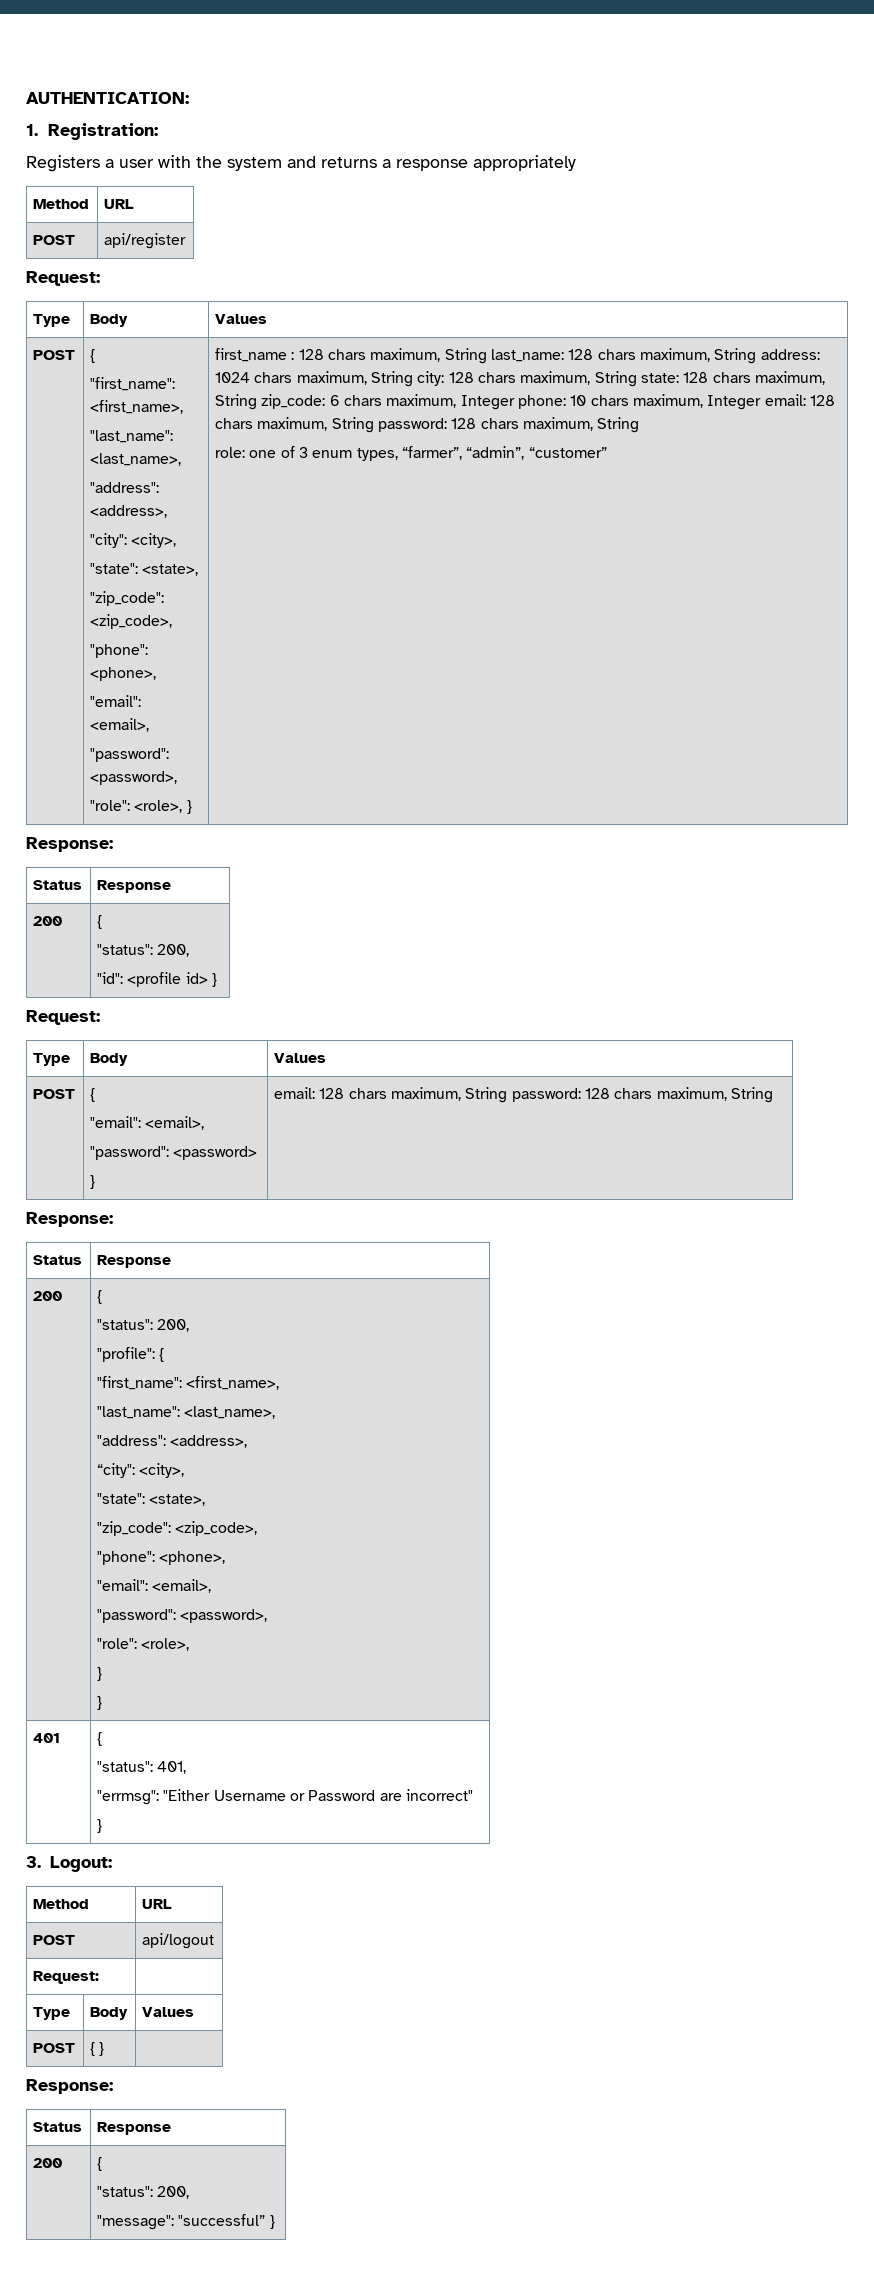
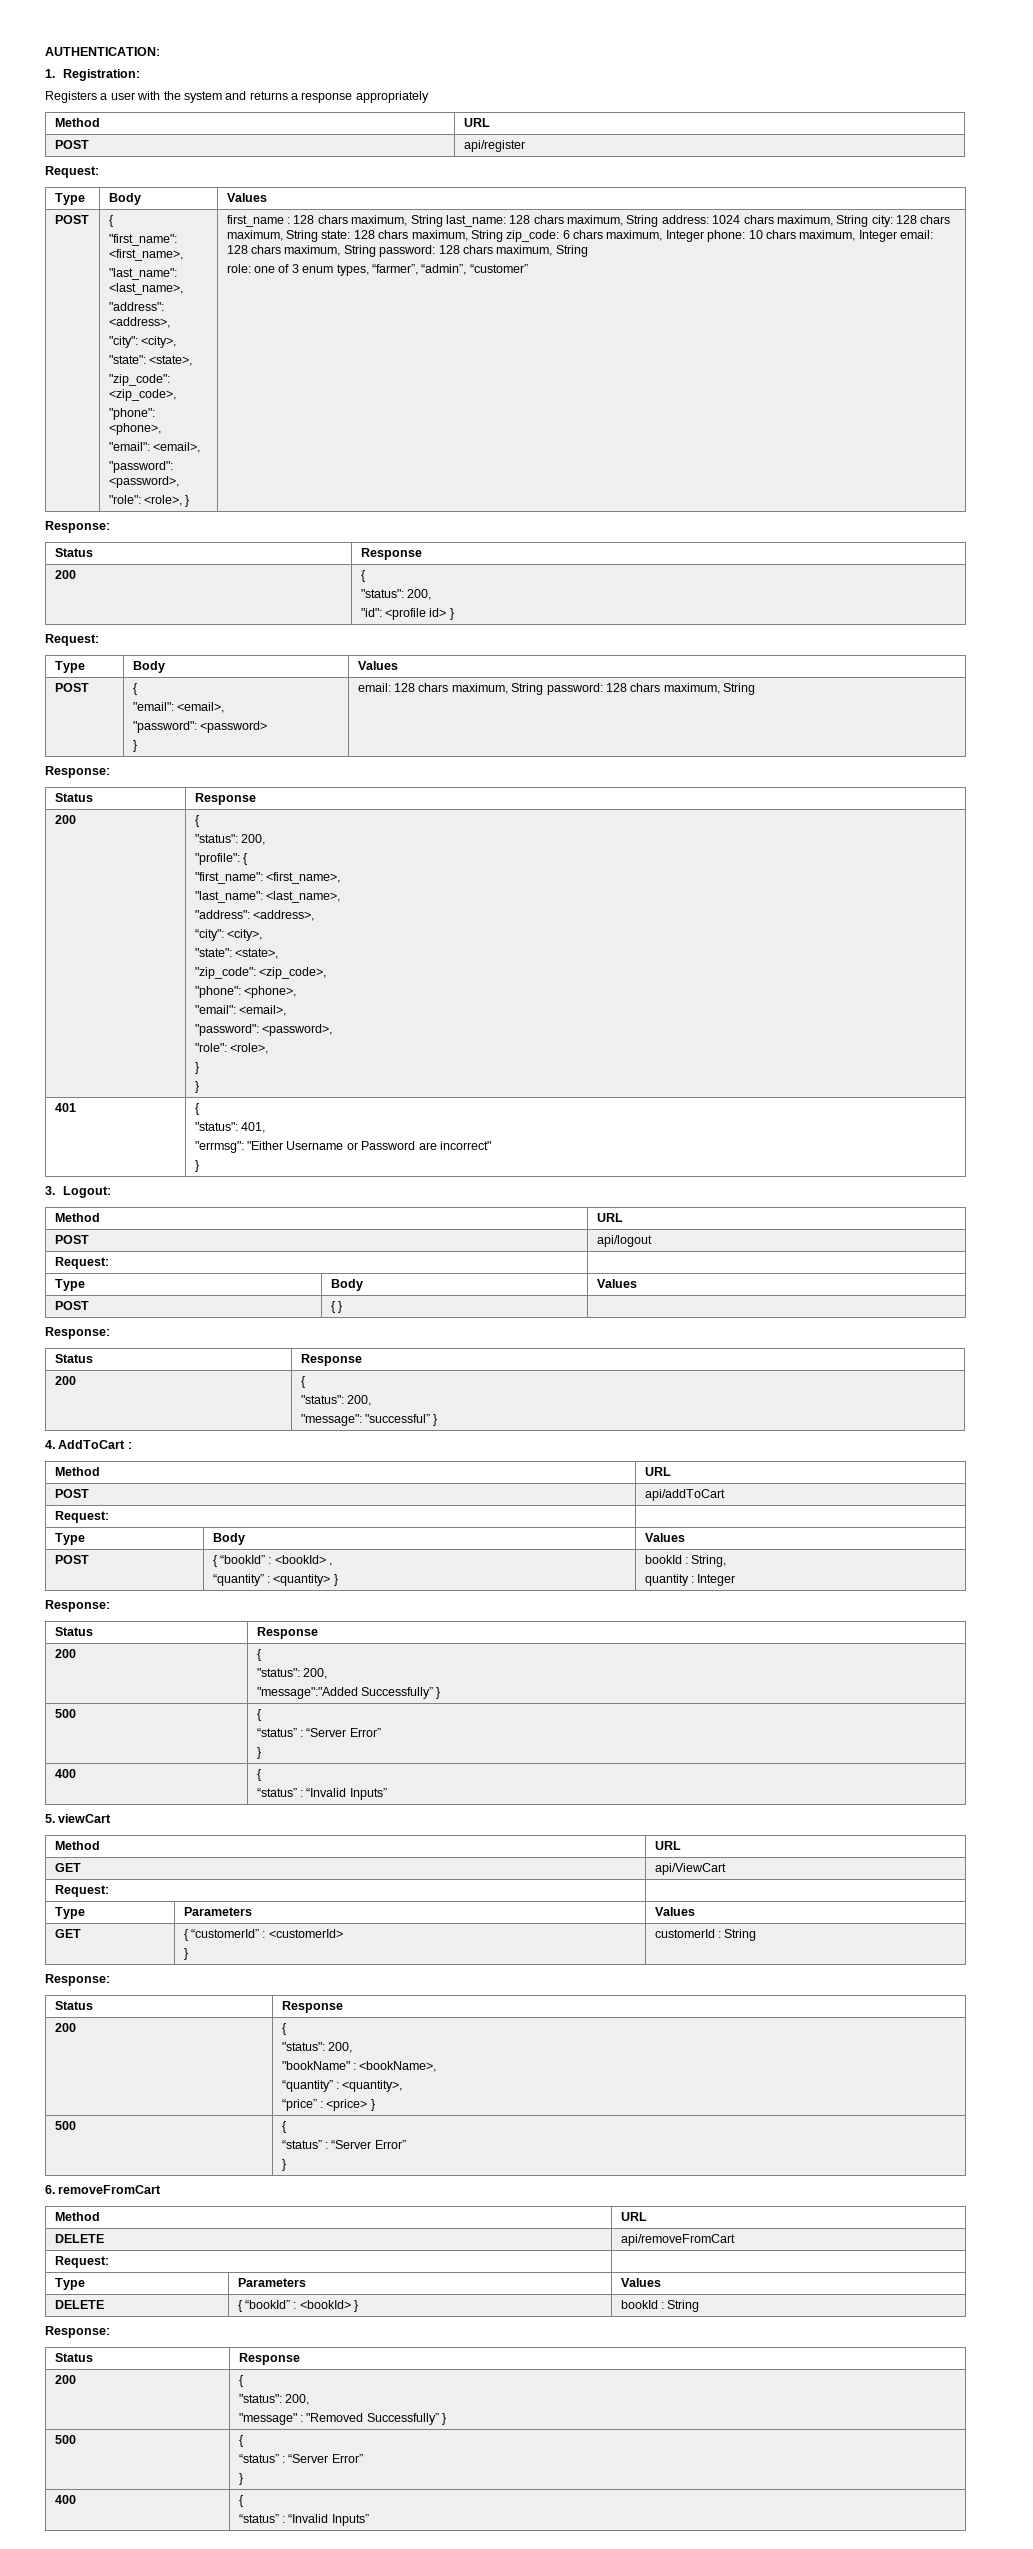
+ 4. AddToCart :
+ Method | URL
+ POST | api/addToCart
+ Request: |
+ Type | Body | Values
+ POST | { “bookId” : <bookId> ,
+ “quantity” : <quantity> } | bookId : String,
+ quantity : Integer
+ Response:
+ Status | Response
+ 200 | {
+ "status": 200,
+ "message":"Added Successfully” }
+ 500 | {
+ “status” : “Server Error”
+ }
+ 400 | {
+ “status” : “Invalid Inputs”
+ 5. viewCart
+ Method | URL
+ GET | api/ViewCart
+ Request: |
+ Type | Parameters | Values
+ GET | { “customerId” : <customerId>
+ } | customerId : String
+ Response:
+ Status | Response
+ 200 | {
+ "status": 200,
+ "bookName" : <bookName>,
+ “quantity” : <quantity>,
+ “price” : <price> }
+ 500 | {
+ “status” : “Server Error”
+ }
+ 6. removeFromCart
+ Method | URL
+ DELETE | api/removeFromCart
+ Request: |
+ Type | Parameters | Values
+ DELETE | { “bookId” : <bookId> } | bookId : String
+ Response:
+ Status | Response
+ 200 | {
+ "status": 200,
+ "message" : "Removed Successfully” }
+ 500 | {
+ “status” : “Server Error”
+ }
+ 400 | {
+ “status” : “Invalid Inputs”

